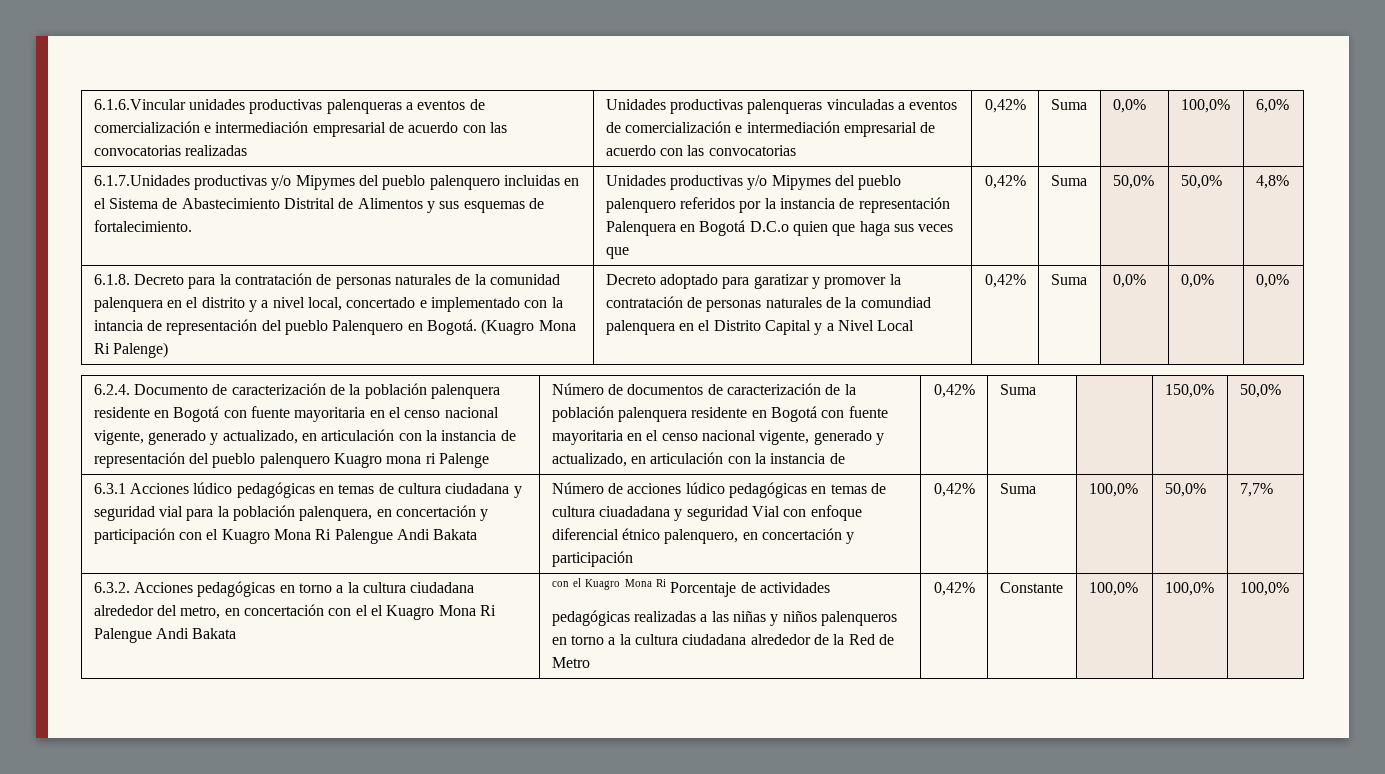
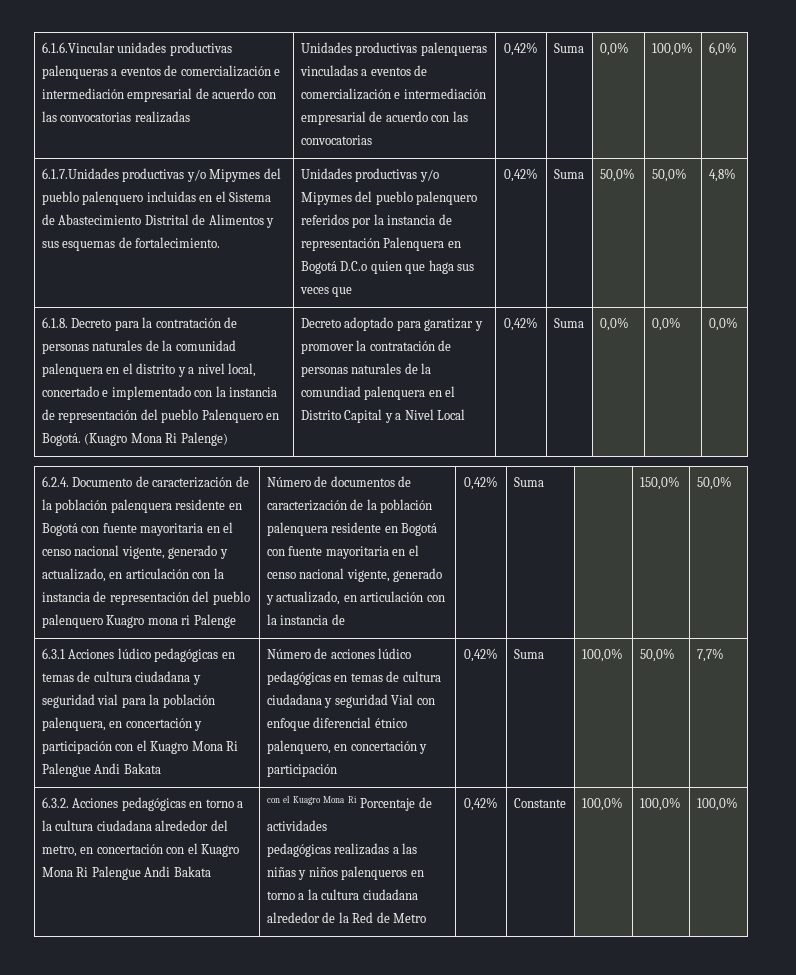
- 6.1.8. Decreto para la contratación de personas naturales de la comunidad palenquera en el distrito y a nivel local, concertado e implementado con la intancia de representación del pueblo Palenquero en Bogotá.
+ 6.1.8. Decreto para la contratación de personas naturales de la comunidad palenquera en el distrito y a nivel local, concertado e implementado con la instancia de representación del pueblo Palenquero en Bogotá.
- Número de acciones lúdico pedagógicas en temas de cultura ciuadadana y seguridad Vial con enfoque diferencial étnico palenquero, en concertación y participación
+ Número de acciones lúdico pedagógicas en temas de cultura ciudadana y seguridad Vial con enfoque diferencial étnico palenquero, en concertación y participación
- 6.3.2. Acciones pedagógicas en torno a la cultura ciudadana alrededor del metro, en concertación con el el Kuagro Mona Ri Palengue Andi Bakata
+ 6.3.2. Acciones pedagógicas en torno a la cultura ciudadana alrededor del metro, en concertación con el Kuagro Mona Ri Palengue Andi Bakata

